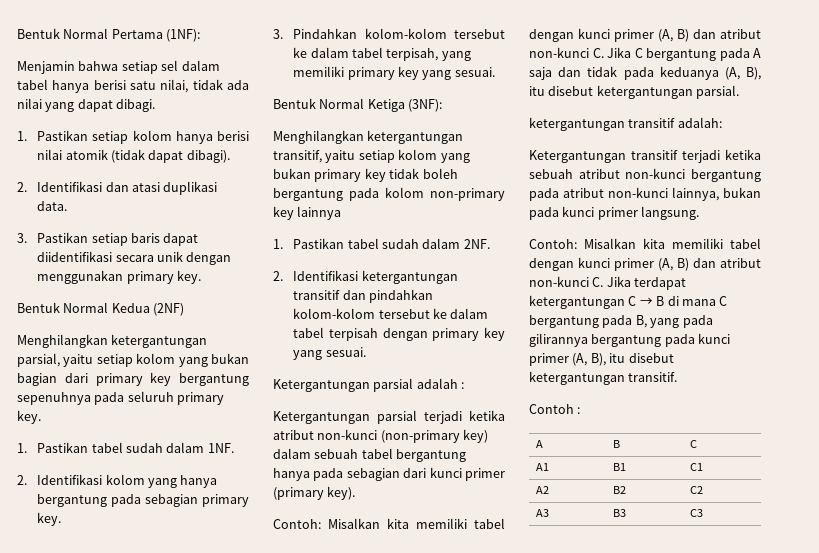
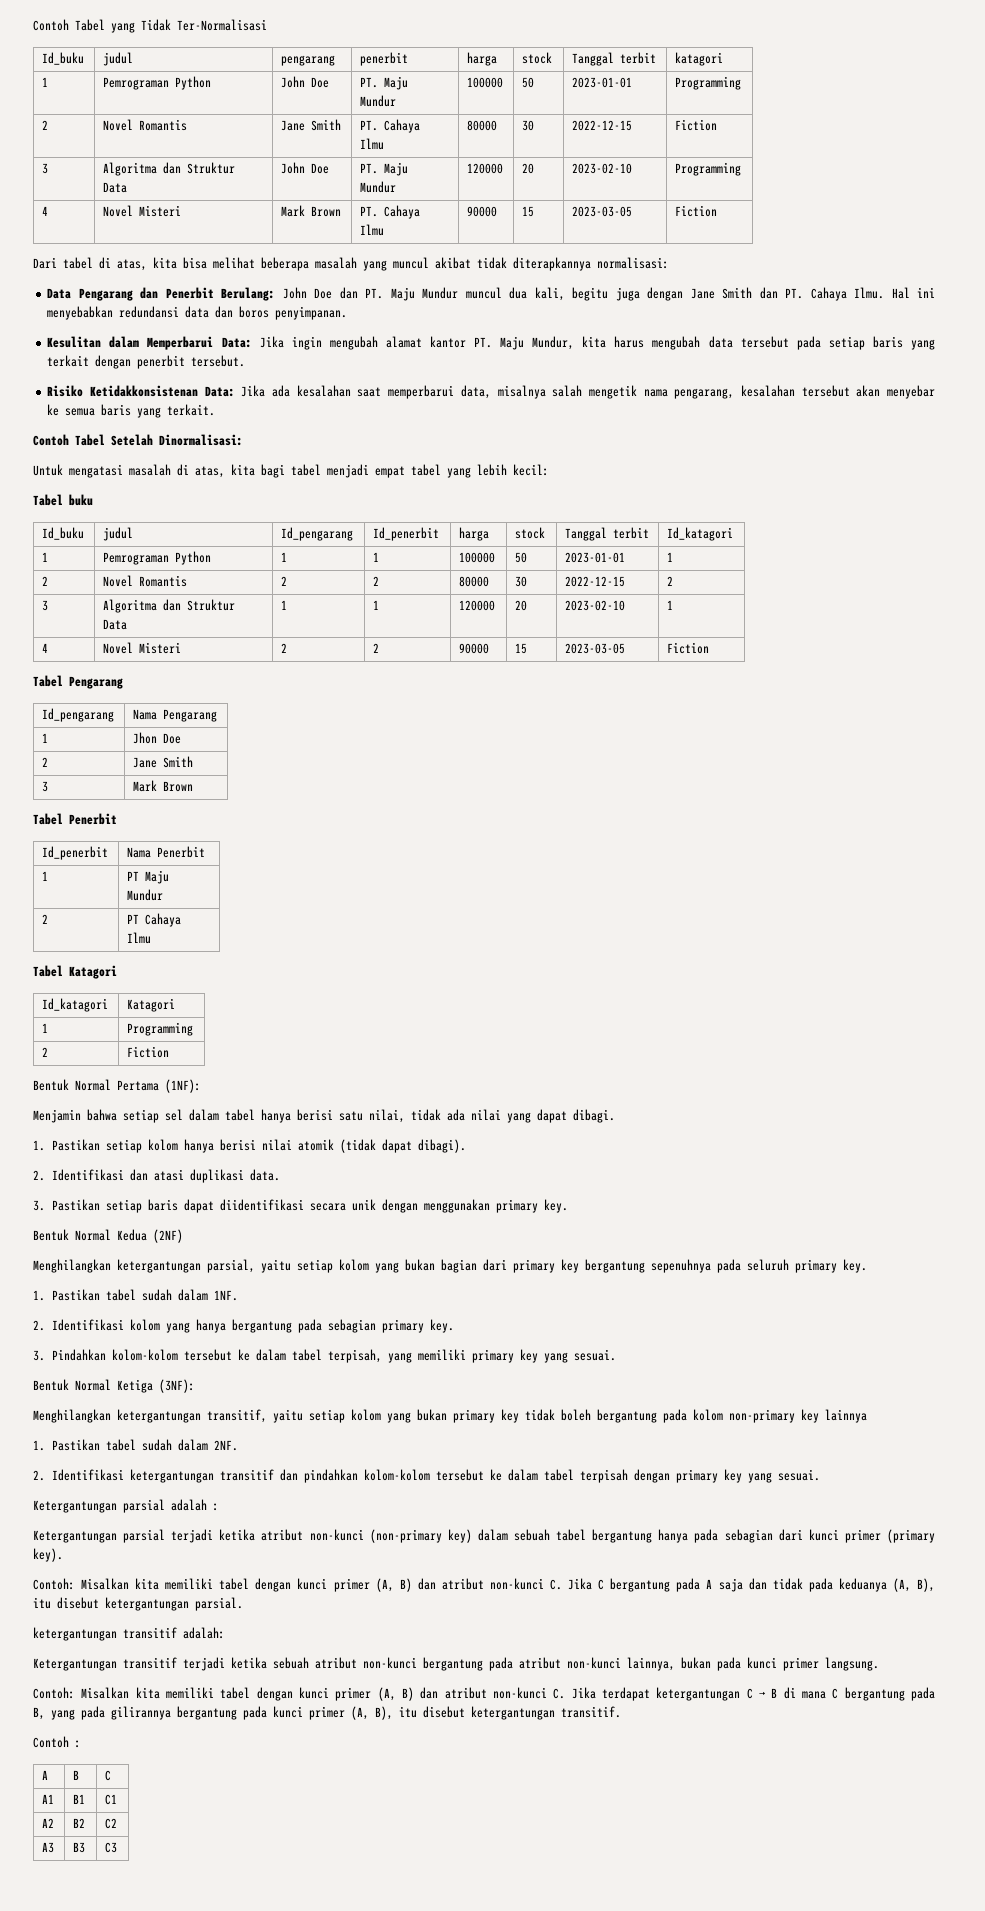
+ Contoh Tabel yang Tidak Ter-Normalisasi
+ Id_buku | judul | pengarang | penerbit | harga | stock | Tanggal terbit | katagori
+ 1 | Pemrograman Python | John Doe | PT. Maju Mundur | 100000 | 50 | 2023-01-01 | Programming
+ 2 | Novel Romantis | Jane Smith | PT. Cahaya Ilmu | 80000 | 30 | 2022-12-15 | Fiction
+ 3 | Algoritma dan Struktur Data | John Doe | PT. Maju Mundur | 120000 | 20 | 2023-02-10 | Programming
+ 4 | Novel Misteri | Mark Brown | PT. Cahaya Ilmu | 90000 | 15 | 2023-03-05 | Fiction
+ Dari tabel di atas, kita bisa melihat beberapa masalah yang muncul akibat tidak diterapkannya normalisasi:
+ Data Pengarang dan Penerbit Berulang: John Doe dan PT. Maju Mundur muncul dua kali, begitu juga dengan Jane Smith dan PT. Cahaya Ilmu. Hal ini menyebabkan redundansi data dan boros penyimpanan.
+ Kesulitan dalam Memperbarui Data: Jika ingin mengubah alamat kantor PT. Maju Mundur, kita harus mengubah data tersebut pada setiap baris yang terkait dengan penerbit tersebut.
+ Risiko Ketidakkonsistenan Data: Jika ada kesalahan saat memperbarui data, misalnya salah mengetik nama pengarang, kesalahan tersebut akan menyebar ke semua baris yang terkait.
+ Contoh Tabel Setelah Dinormalisasi:
+ Untuk mengatasi masalah di atas, kita bagi tabel menjadi empat tabel yang lebih kecil:
+ Tabel buku
+ Id_buku | judul | Id_pengarang | Id_penerbit | harga | stock | Tanggal terbit | Id_katagori
+ 1 | Pemrograman Python | 1 | 1 | 100000 | 50 | 2023-01-01 | 1
+ 2 | Novel Romantis | 2 | 2 | 80000 | 30 | 2022-12-15 | 2
+ 3 | Algoritma dan Struktur Data | 1 | 1 | 120000 | 20 | 2023-02-10 | 1
+ 4 | Novel Misteri | 2 | 2 | 90000 | 15 | 2023-03-05 | Fiction
+ Tabel Pengarang
+ Id_pengarang | Nama Pengarang
+ 1 | Jhon Doe
+ 2 | Jane Smith
+ 3 | Mark Brown
+ Tabel Penerbit
+ Id_penerbit | Nama Penerbit
+ 1 | PT Maju Mundur
+ 2 | PT Cahaya Ilmu
+ Tabel Katagori
+ Id_katagori | Katagori
+ 1 | Programming
+ 2 | Fiction

